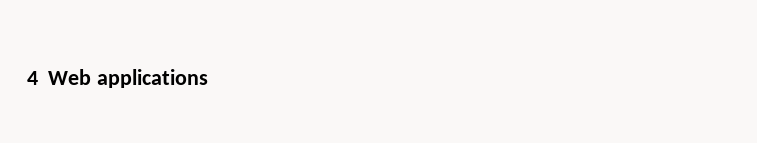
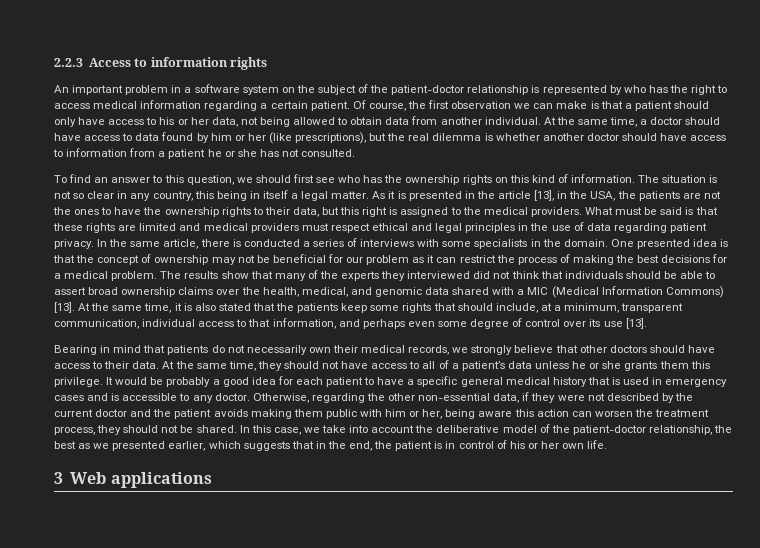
- 4 Web applications
+ 2.2.3 Access to information rights
+ An important problem in a software system on the subject of the patient-doctor relationship is represented by who has the right to access medical information regarding a certain patient. Of course, the first observation we can make is that a patient should only have access to his or her data, not being allowed to obtain data from another individual. At the same time, a doctor should have access to data found by him or her (like prescriptions), but the real dilemma is whether another doctor should have access to information from a patient he or she has not consulted.
+ To find an answer to this question, we should first see who has the ownership rights on this kind of information. The situation is not so clear in any country, this being in itself a legal matter. As it is presented in the article [13], in the USA, the patients are not the ones to have the ownership rights to their data, but this right is assigned to the medical providers. What must be said is that these rights are limited and medical providers must respect ethical and legal principles in the use of data regarding patient privacy. In the same article, there is conducted a series of interviews with some specialists in the domain. One presented idea is that the concept of ownership may not be beneficial for our problem as it can restrict the process of making the best decisions for a medical problem. The results show that many of the experts they interviewed did not think that individuals should be able to assert broad ownership claims over the health, medical, and genomic data shared with a MIC (Medical Information Commons) [13]. At the same time, it is also stated that the patients keep some rights that should include, at a minimum, transparent communication, individual access to that information, and perhaps even some degree of control over its use [13].
+ Bearing in mind that patients do not necessarily own their medical records, we strongly believe that other doctors should have access to their data. At the same time, they should not have access to all of a patient’s data unless he or she grants them this privilege. It would be probably a good idea for each patient to have a specific general medical history that is used in emergency cases and is accessible to any doctor. Otherwise, regarding the other non-essential data, if they were not described by the current doctor and the patient avoids making them public with him or her, being aware this action can worsen the treatment process, they should not be shared. In this case, we take into account the deliberative model of the patient-doctor relationship, the best as we presented earlier, which suggests that in the end, the patient is in control of his or her own life.
+ 3 Web applications

